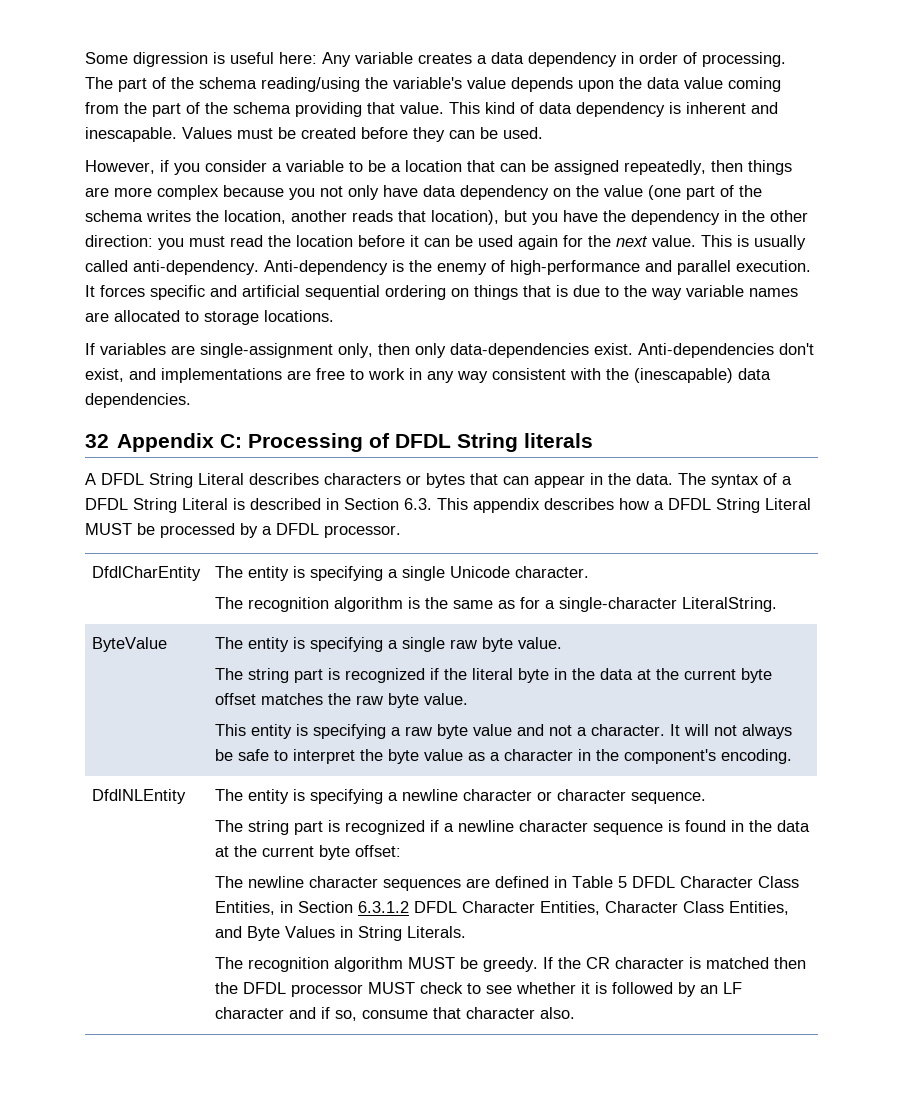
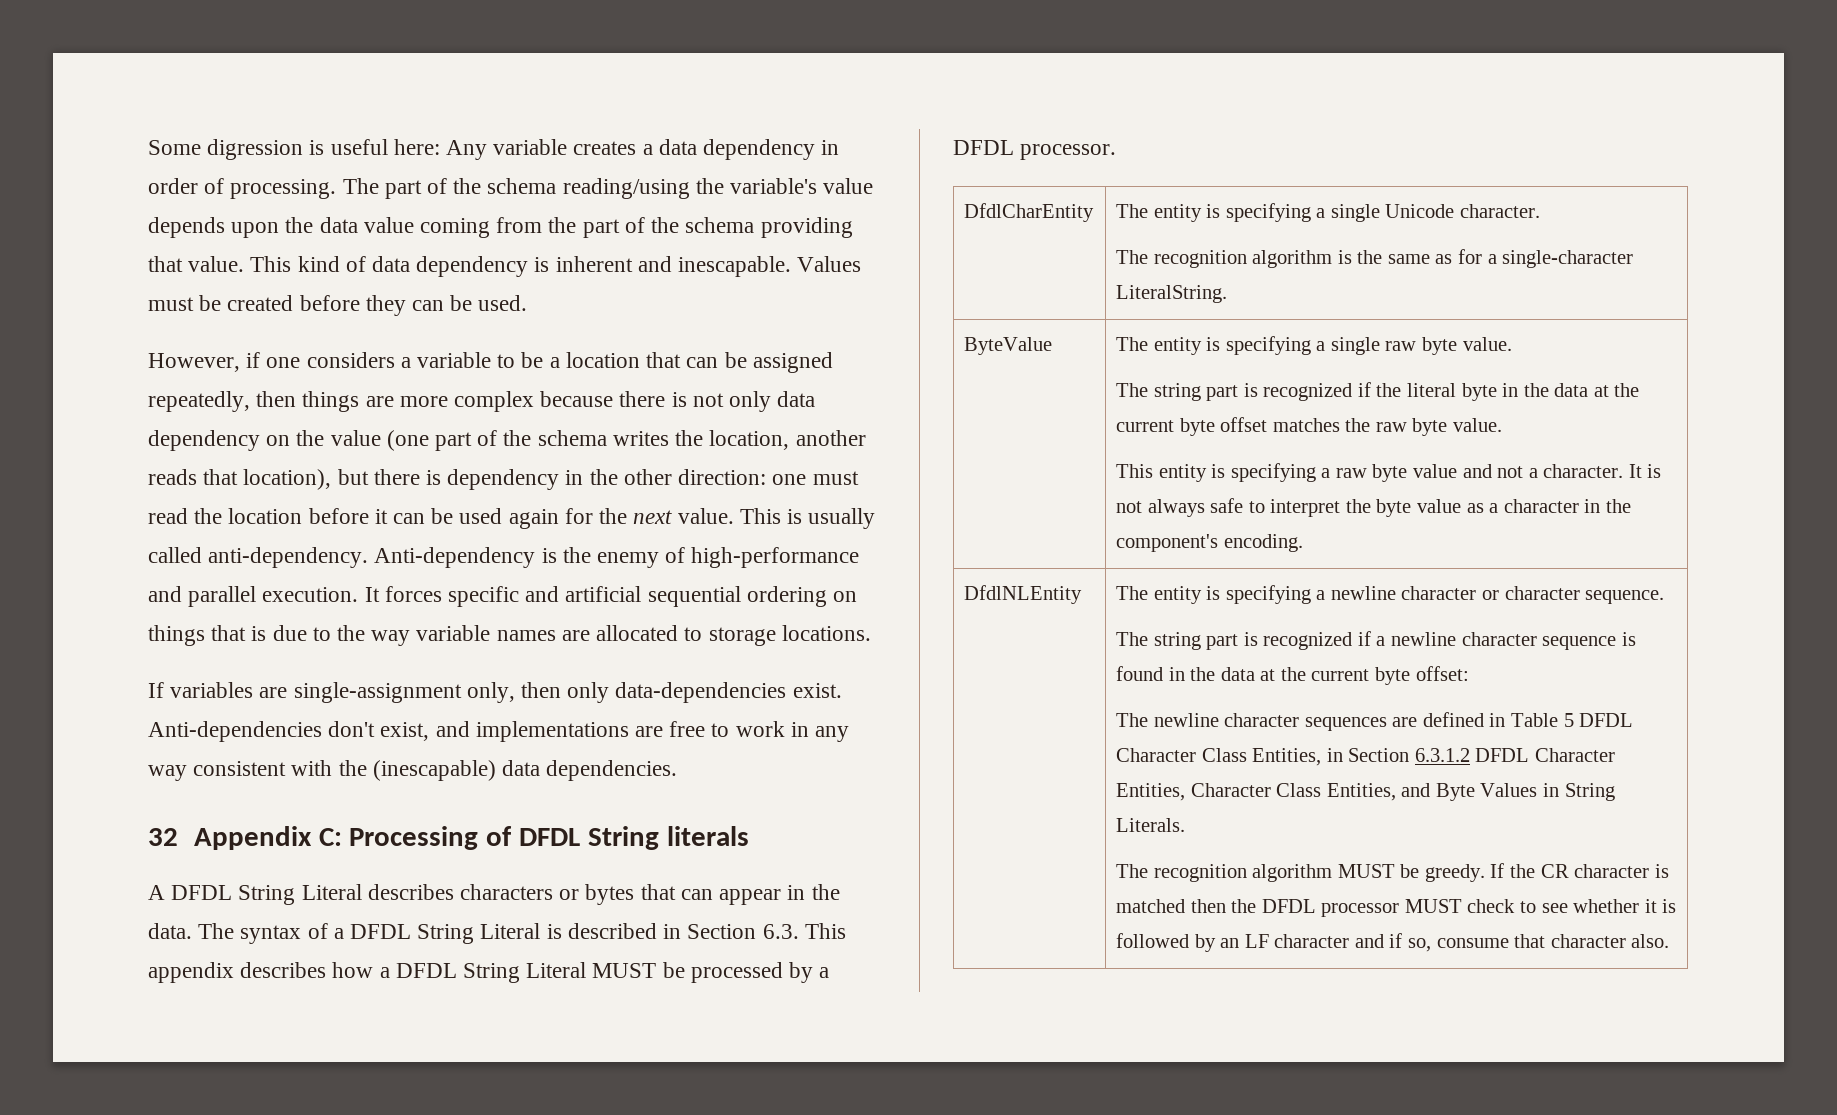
- However, if you consider a variable to be a location that can be assigned repeatedly, then things are more complex because you not only have data dependency on the value (one part of the schema writes the location, another reads that location), but you have the dependency in the other direction: you must read the location before it can be used again for the next value.
+ However, if one considers a variable to be a location that can be assigned repeatedly, then things are more complex because there is not only data dependency on the value (one part of the schema writes the location, another reads that location), but there is dependency in the other direction: one must read the location before it can be used again for the next value.
- It will not always be safe to interpret the byte value as a character in the component's encoding.
+ It is not always safe to interpret the byte value as a character in the component's encoding.

